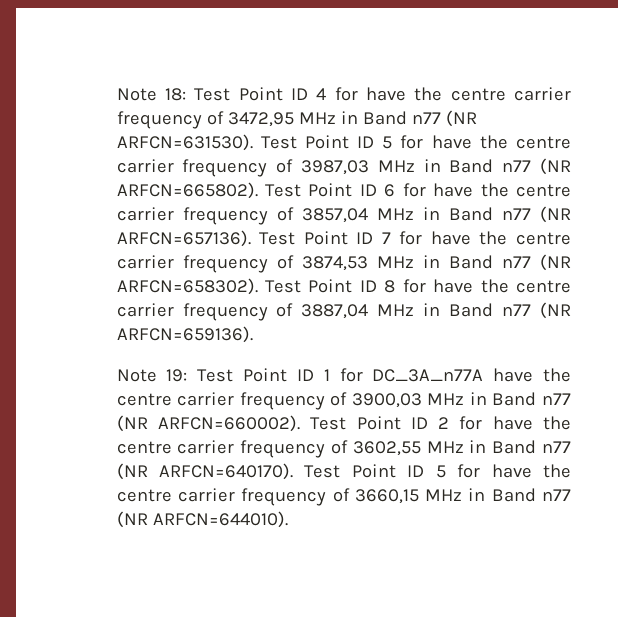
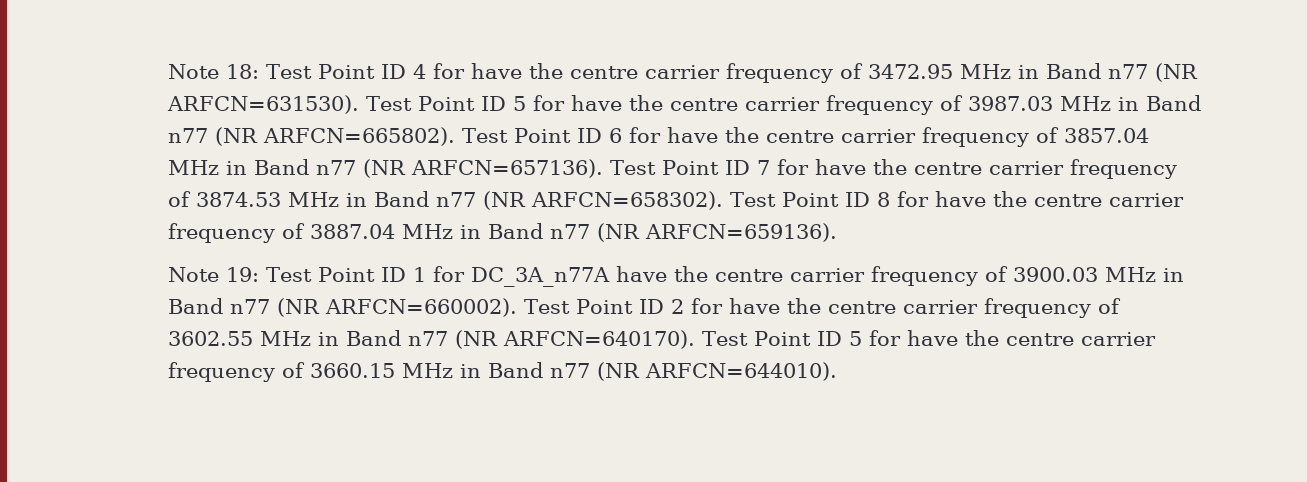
- Note 18: Test Point ID 4 for have the centre carrier frequency of 3472,95 MHz in Band n77 (NR ARFCN=631530).
+ Note 18: Test Point ID 4 for have the centre carrier frequency of 3472.95 MHz in Band n77 (NR ARFCN=631530).
- Test Point ID 5 for have the centre carrier frequency of 3987,03 MHz in Band n77 (NR ARFCN=665802).
+ Test Point ID 5 for have the centre carrier frequency of 3987.03 MHz in Band n77 (NR ARFCN=665802).
- Test Point ID 6 for have the centre carrier frequency of 3857,04 MHz in Band n77 (NR ARFCN=657136).
+ Test Point ID 6 for have the centre carrier frequency of 3857.04 MHz in Band n77 (NR ARFCN=657136).
- Test Point ID 7 for have the centre carrier frequency of 3874,53 MHz in Band n77 (NR ARFCN=658302).
+ Test Point ID 7 for have the centre carrier frequency of 3874.53 MHz in Band n77 (NR ARFCN=658302).
- Test Point ID 8 for have the centre carrier frequency of 3887,04 MHz in Band n77 (NR ARFCN=659136).
+ Test Point ID 8 for have the centre carrier frequency of 3887.04 MHz in Band n77 (NR ARFCN=659136).
- Note 19: Test Point ID 1 for DC_3A_n77A have the centre carrier frequency of 3900,03 MHz in Band n77 (NR ARFCN=660002).
+ Note 19: Test Point ID 1 for DC_3A_n77A have the centre carrier frequency of 3900.03 MHz in Band n77 (NR ARFCN=660002).
- Test Point ID 2 for have the centre carrier frequency of 3602,55 MHz in Band n77 (NR ARFCN=640170).
+ Test Point ID 2 for have the centre carrier frequency of 3602.55 MHz in Band n77 (NR ARFCN=640170).
- Test Point ID 5 for have the centre carrier frequency of 3660,15 MHz in Band n77 (NR ARFCN=644010).
+ Test Point ID 5 for have the centre carrier frequency of 3660.15 MHz in Band n77 (NR ARFCN=644010).

